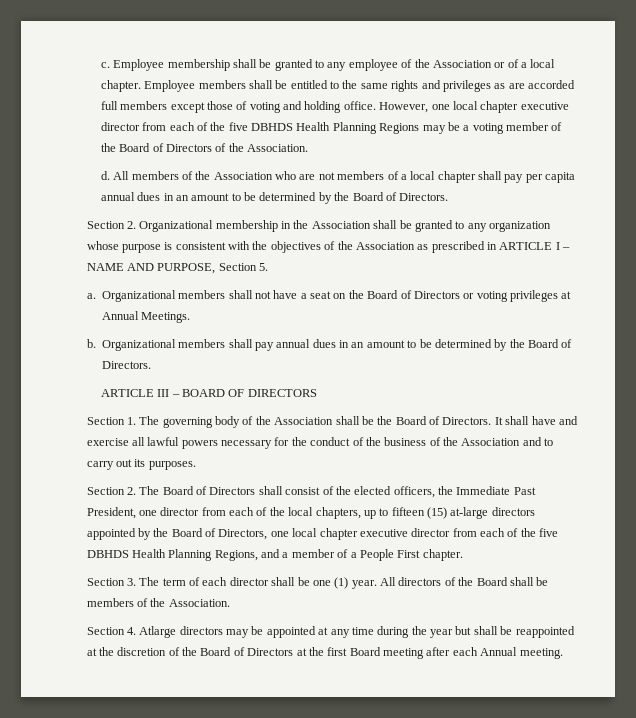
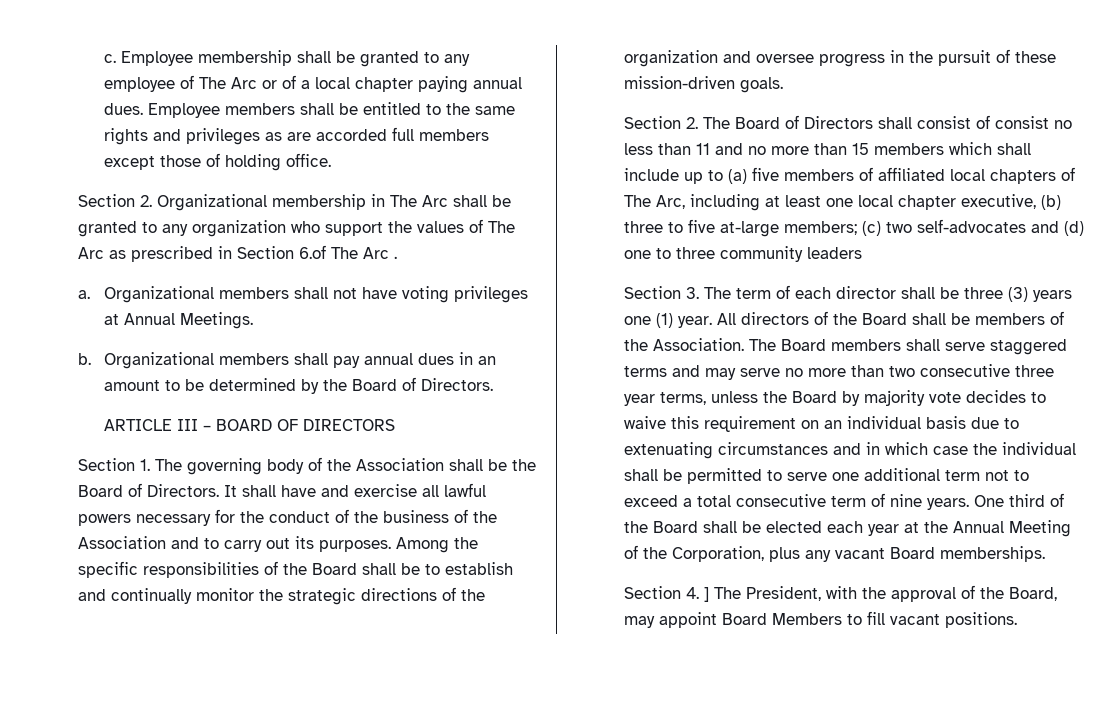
- Employee membership shall be granted to any employee of the Association or of a local chapter.
+ Employee membership shall be granted to any employee of The Arc or of a local chapter paying annual dues.
- Employee members shall be entitled to the same rights and privileges as are accorded full members except those of voting and holding office. However, one local chapter executive director from each of the five DBHDS Health Planning Regions may be a voting member of the Board of Directors of the Association.
- d. All members of the Association who are not members of a local chapter shall pay per capita annual dues in an amount to be determined by the Board of Directors.
+ Employee members shall be entitled to the same rights and privileges as are accorded full members except those of holding office.
- Section 2. Organizational membership in the Association shall be granted to any organization whose purpose is consistent with the objectives of the Association as prescribed in ARTICLE I – NAME AND PURPOSE, Section 5.
+ Section 2. Organizational membership in The Arc shall be granted to any organization who support the values of The Arc as prescribed in Section 6.of The Arc .
- Organizational members shall not have a seat on the Board of Directors or voting privileges at Annual Meetings.
+ Organizational members shall not have voting privileges at Annual Meetings.
+ Among the specific responsibilities of the Board shall be to establish and continually monitor the strategic directions of the organization and oversee progress in the pursuit of these mission-driven goals.
- Section 2. The Board of Directors shall consist of the elected officers, the Immediate Past President, one director from each of the local chapters, up to fifteen (15) at-large directors appointed by the Board of Directors, one local chapter executive director from each of the five DBHDS Health Planning Regions, and a member of a People First chapter.
+ Section 2. The Board of Directors shall consist of consist no less than 11 and no more than 15 members which shall include up to (a) five members of affiliated local chapters of The Arc, including at least one local chapter executive, (b) three to five at-large members; (c) two self-advocates and (d) one to three community leaders
- Section 3. The term of each director shall be one (1) year.
+ Section 3. The term of each director shall be three (3) years one (1) year.
- All directors of the Board shall be members of the Association.
- Section 4. Atlarge directors may be appointed at any time during the year but shall be reappointed at the discretion of the Board of Directors at the first Board meeting after each Annual meeting.
+ All directors of the Board shall be members of the Association. The Board members shall serve staggered terms and may serve no more than two consecutive three year terms, unless the Board by majority vote decides to waive this requirement on an individual basis due to extenuating circumstances and in which case the individual shall be permitted to serve one additional term not to exceed a total consecutive term of nine years. One third of the Board shall be elected each year at the Annual Meeting of the Corporation, plus any vacant Board memberships.
+ Section 4. ] The President, with the approval of the Board, may appoint Board Members to fill vacant positions.

